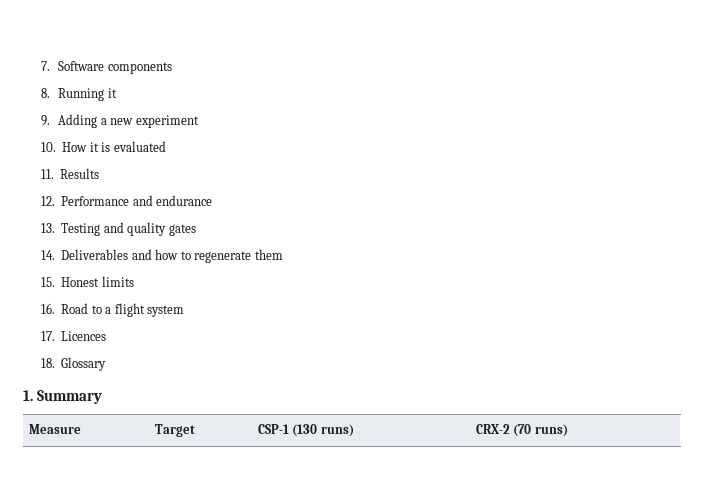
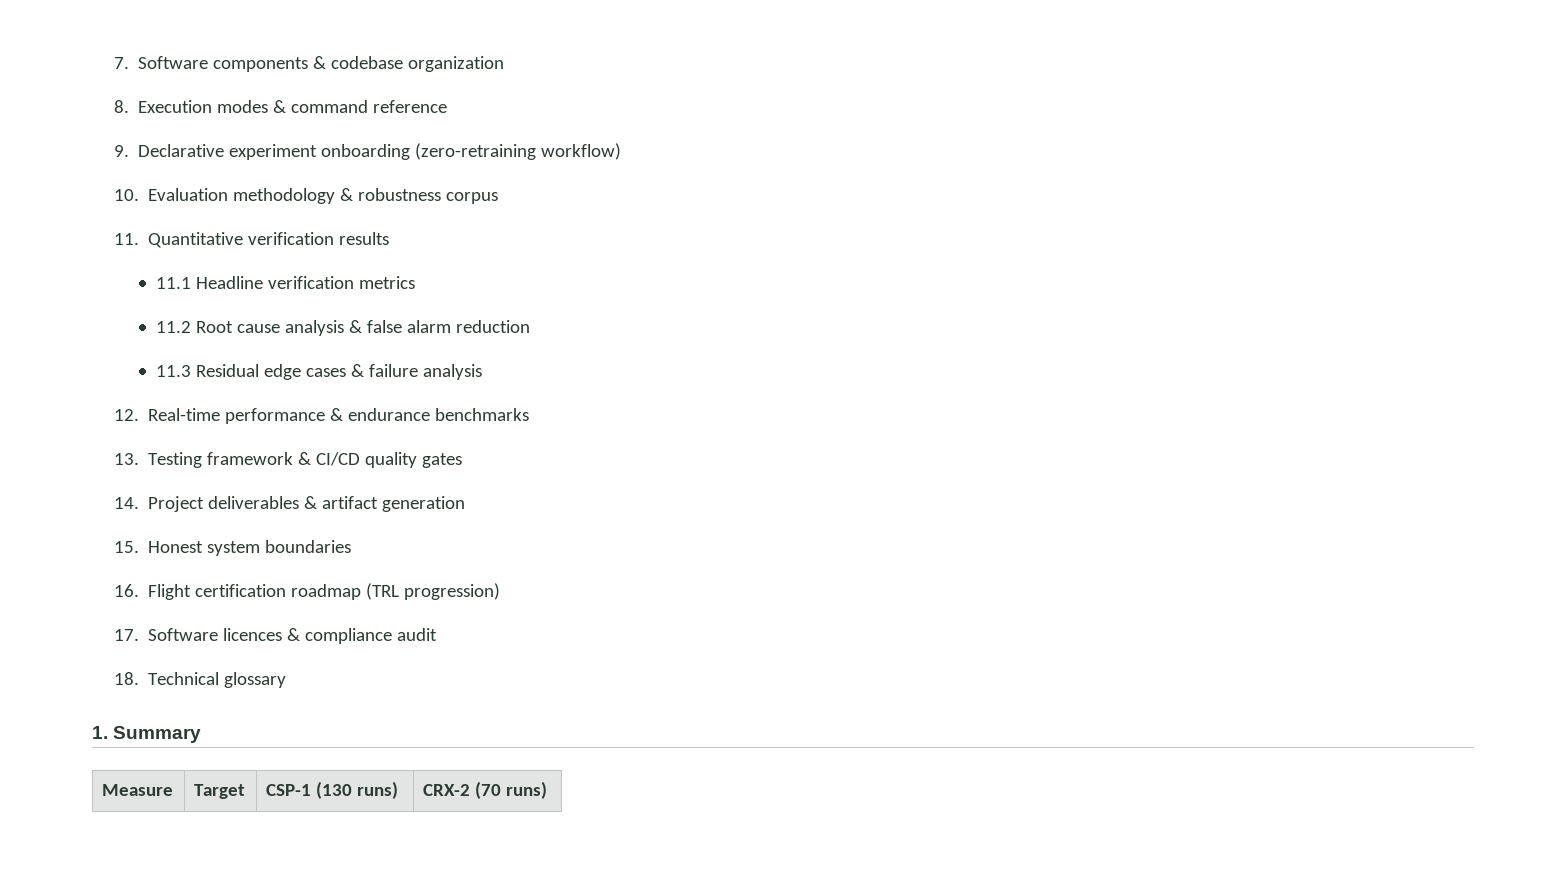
- 7. Software components
- 8. Running it
- 9. Adding a new experiment
- 10. How it is evaluated
- 11. Results
- 12. Performance and endurance
+ 7. Software components & codebase organization
+ 8. Execution modes & command reference
+ 9. Declarative experiment onboarding (zero-retraining workflow)
+ 10. Evaluation methodology & robustness corpus
+ 11. Quantitative verification results
+ 11.1 Headline verification metrics
+ 11.2 Root cause analysis & false alarm reduction
+ 11.3 Residual edge cases & failure analysis
+ 12. Real-time performance & endurance benchmarks
- 13. Testing and quality gates
+ 13. Testing framework & CI/CD quality gates
- 14. Deliverables and how to regenerate them
+ 14. Project deliverables & artifact generation
- 15. Honest limits
+ 15. Honest system boundaries
- 16. Road to a flight system
- 17. Licences
+ 16. Flight certification roadmap (TRL progression)
+ 17. Software licences & compliance audit
- 18. Glossary
+ 18. Technical glossary

